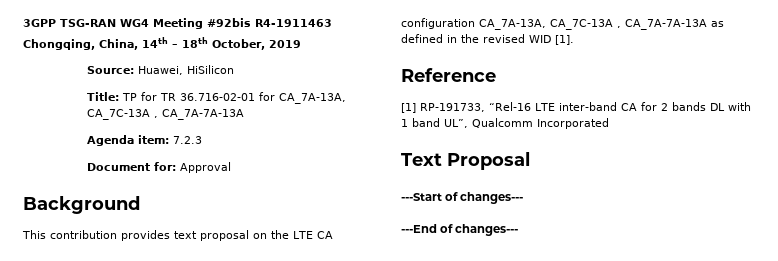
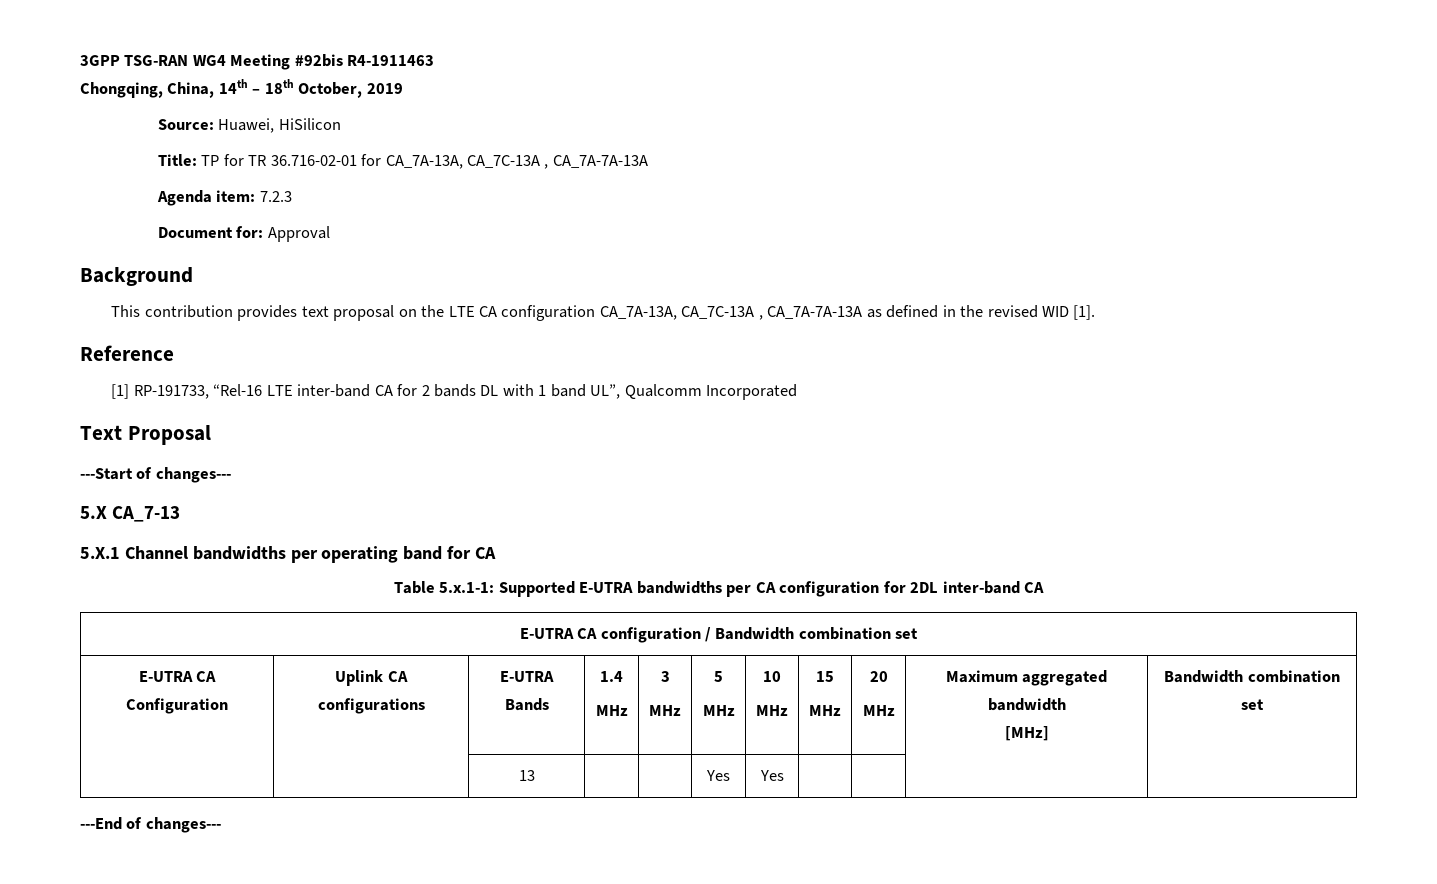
+ 5.X CA_7-13
+ 5.X.1 Channel bandwidths per operating band for CA
+ Table 5.x.1-1: Supported E-UTRA bandwidths per CA configuration for 2DL inter-band CA
+ E-UTRA CA configuration / Bandwidth combination set
+ E-UTRA CA Configuration | Uplink CA configurations | E-UTRA Bands | 1.4
+ MHz | 3
+ MHz | 5
+ MHz | 10
+ MHz | 15
+ MHz | 20
+ MHz | Maximum aggregated bandwidth
+ [MHz] | Bandwidth combination set
+ | | 13 | | | Yes | Yes | | | |

